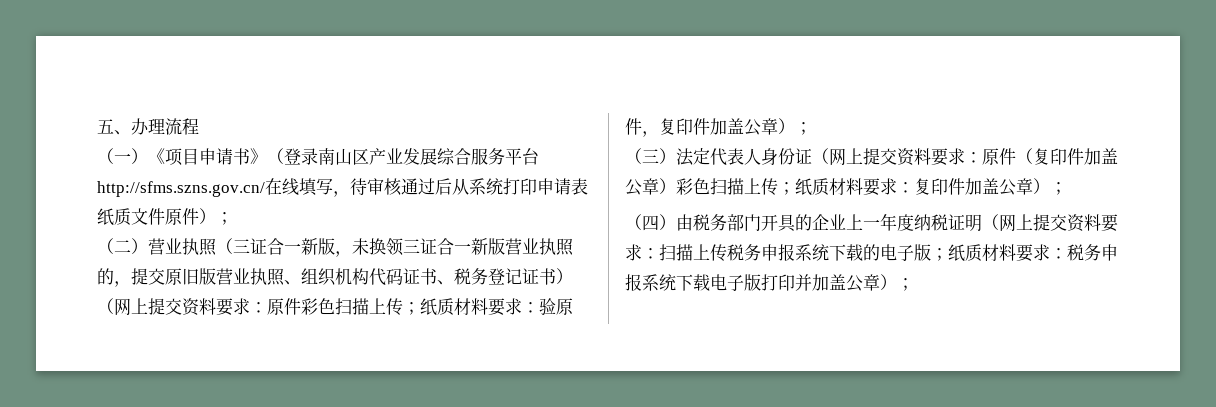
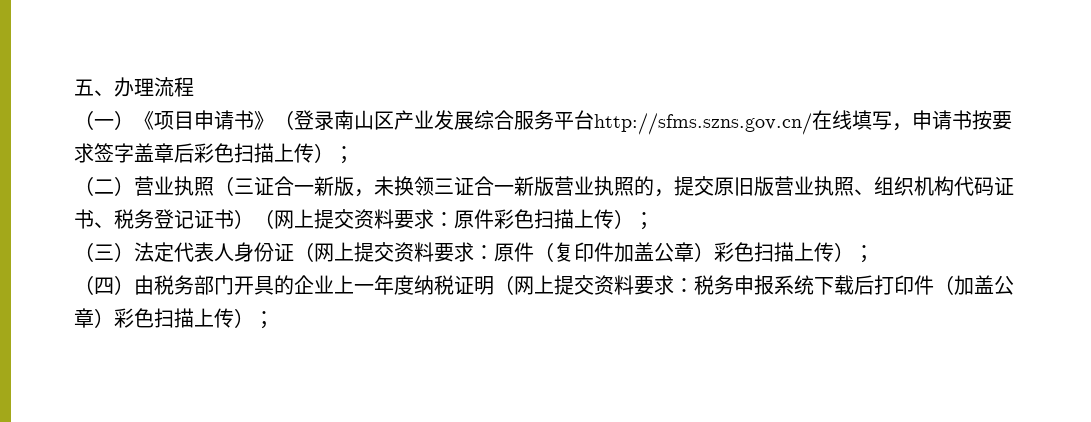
- （一）《项目申请书》（登录南山区产业发展综合服务平台http://sfms.szns.gov.cn/在线填写，待审核通过后从系统打印申请表纸质文件原件）；
+ （一）《项目申请书》（登录南山区产业发展综合服务平台http://sfms.szns.gov.cn/在线填写，申请书按要求签字盖章后彩色扫描上传）；
- （二）营业执照（三证合一新版，未换领三证合一新版营业执照的，提交原旧版营业执照、组织机构代码证书、税务登记证书）（网上提交资料要求：原件彩色扫描上传；纸质材料要求：验原件，复印件加盖公章）；
+ （二）营业执照（三证合一新版，未换领三证合一新版营业执照的，提交原旧版营业执照、组织机构代码证书、税务登记证书）（网上提交资料要求：原件彩色扫描上传）；
- （三）法定代表人身份证（网上提交资料要求：原件（复印件加盖公章）彩色扫描上传；纸质材料要求：复印件加盖公章）；
+ （三）法定代表人身份证（网上提交资料要求：原件（复印件加盖公章）彩色扫描上传）；
- （四）由税务部门开具的企业上一年度纳税证明（网上提交资料要求：扫描上传税务申报系统下载的电子版；纸质材料要求：税务申报系统下载电子版打印并加盖公章）；
+ （四）由税务部门开具的企业上一年度纳税证明（网上提交资料要求：税务申报系统下载后打印件（加盖公章）彩色扫描上传）；

